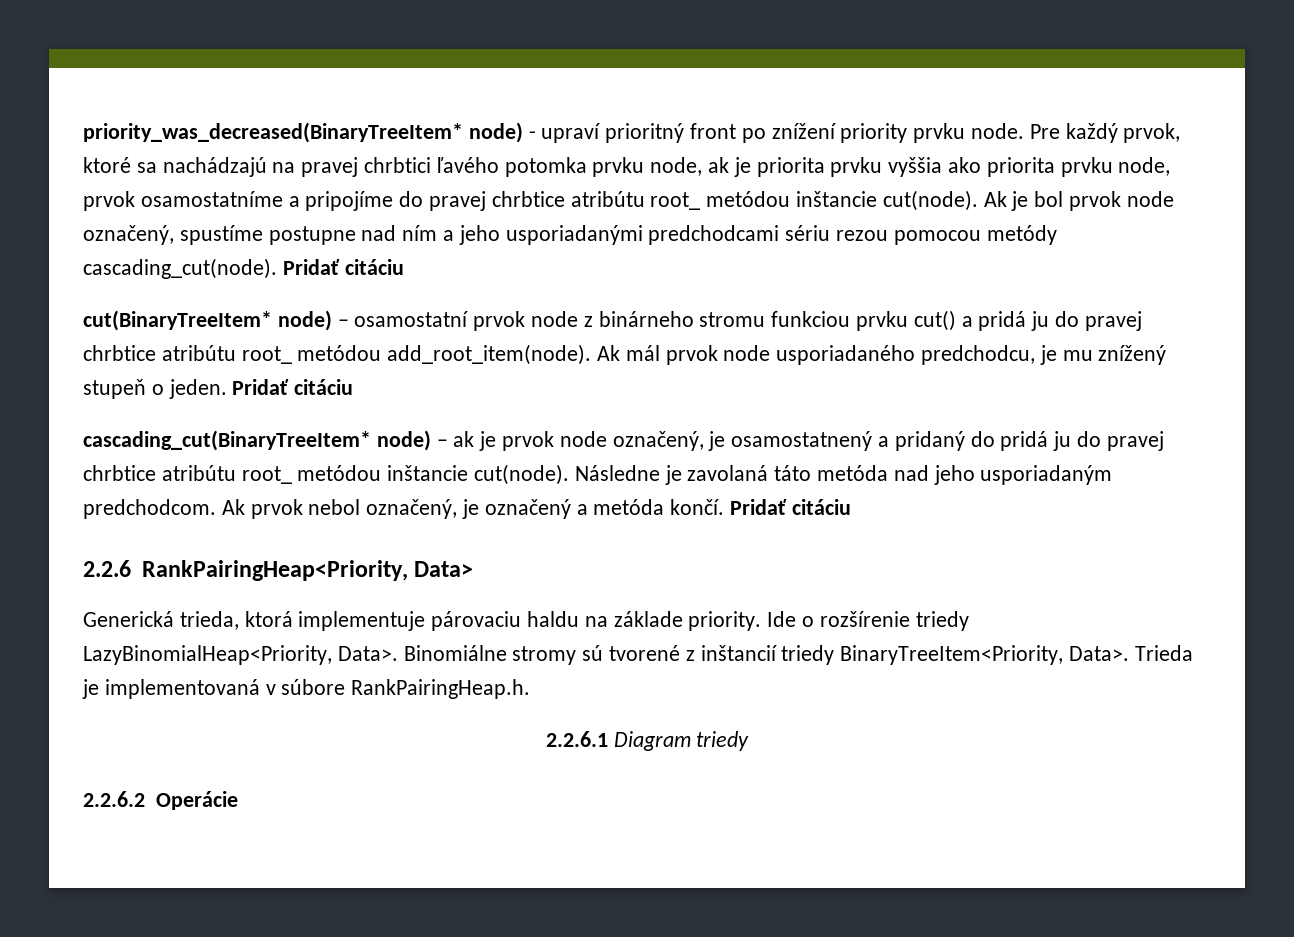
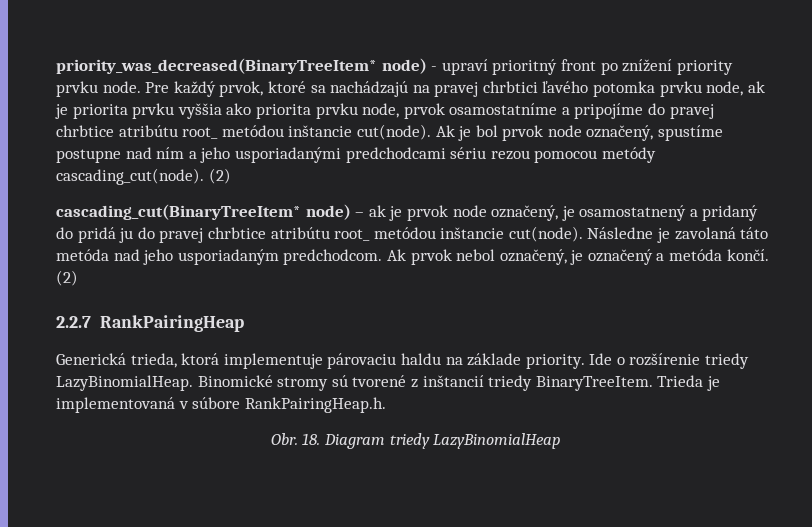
- Ak je bol prvok node označený, spustíme postupne nad ním a jeho usporiadanými predchodcami sériu rezou pomocou metódy cascading_cut(node). Pridať citáciu
- cut(BinaryTreeItem* node) – osamostatní prvok node z binárneho stromu funkciou prvku cut() a pridá ju do pravej chrbtice atribútu root_ metódou add_root_item(node). Ak mál prvok node usporiadaného predchodcu, je mu znížený stupeň o jeden. Pridať citáciu
+ Ak je bol prvok node označený, spustíme postupne nad ním a jeho usporiadanými predchodcami sériu rezou pomocou metódy cascading_cut(node). (2)
- Ak prvok nebol označený, je označený a metóda končí. Pridať citáciu
- 2.2.6 RankPairingHeap<Priority, Data>
+ Ak prvok nebol označený, je označený a metóda končí. (2)
+ 2.2.7 RankPairingHeap
- Ide o rozšírenie triedy LazyBinomialHeap<Priority, Data>. Binomiálne stromy sú tvorené z inštancií triedy BinaryTreeItem<Priority, Data>.
+ Ide o rozšírenie triedy LazyBinomialHeap. Binomické stromy sú tvorené z inštancií triedy BinaryTreeItem.
- 2.2.6.1 Diagram triedy
- 2.2.6.2 Operácie
+ Obr. 18. Diagram triedy LazyBinomialHeap

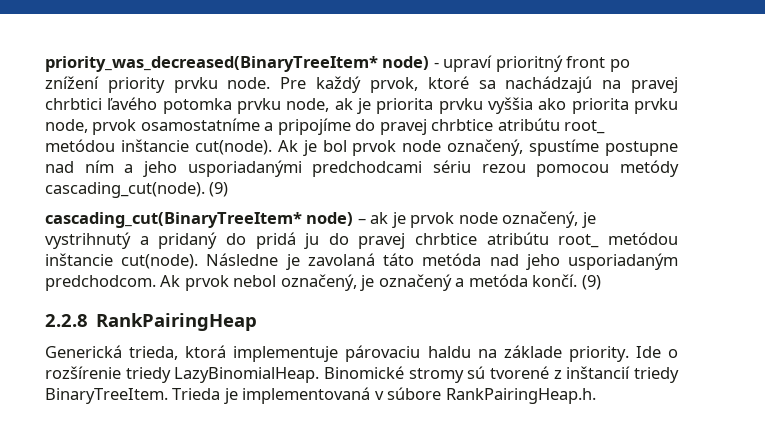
- Ak je bol prvok node označený, spustíme postupne nad ním a jeho usporiadanými predchodcami sériu rezou pomocou metódy cascading_cut(node). (2)
+ Ak je bol prvok node označený, spustíme postupne nad ním a jeho usporiadanými predchodcami sériu rezou pomocou metódy cascading_cut(node). (9)
- cascading_cut(BinaryTreeItem* node) – ak je prvok node označený, je osamostatnený a pridaný do pridá ju do pravej chrbtice atribútu root_ metódou inštancie cut(node).
+ cascading_cut(BinaryTreeItem* node) – ak je prvok node označený, je vystrihnutý a pridaný do pridá ju do pravej chrbtice atribútu root_ metódou inštancie cut(node).
- Ak prvok nebol označený, je označený a metóda končí. (2)
- 2.2.7 RankPairingHeap
+ Ak prvok nebol označený, je označený a metóda končí. (9)
+ 2.2.8 RankPairingHeap
- Obr. 18. Diagram triedy LazyBinomialHeap

